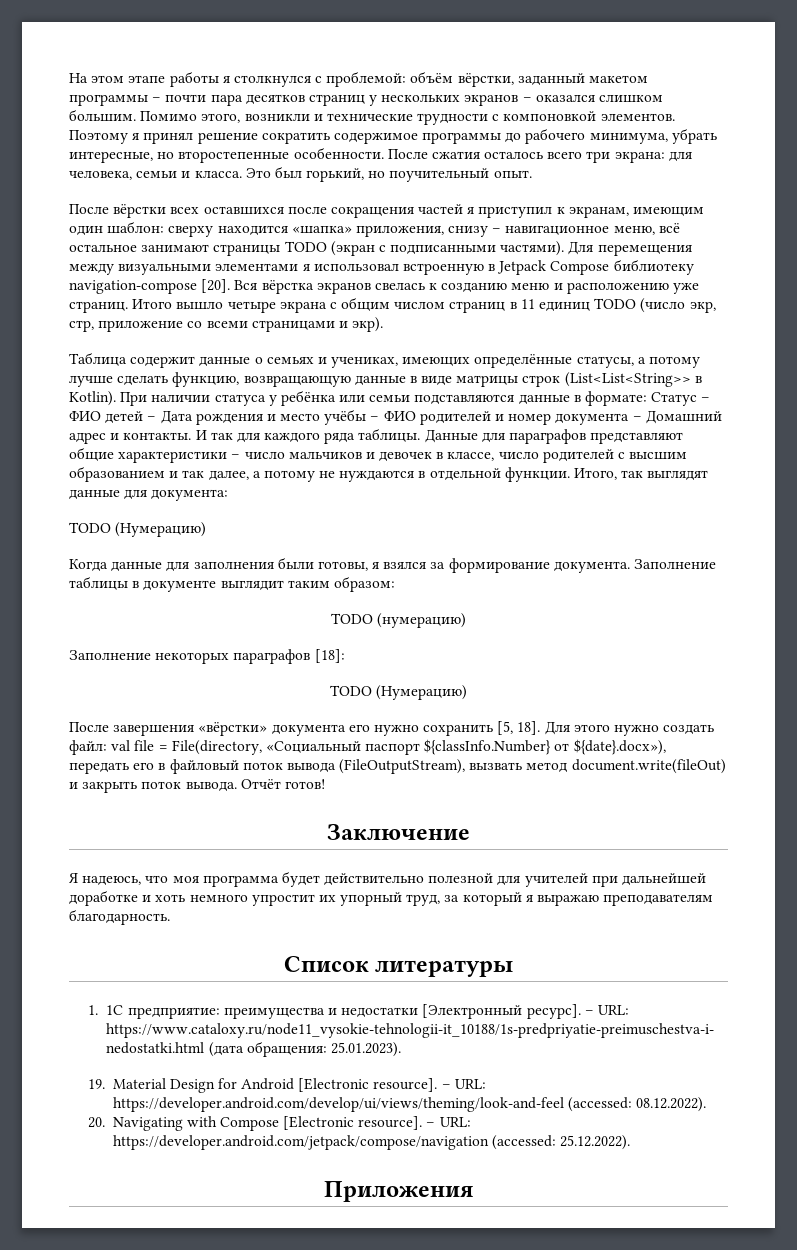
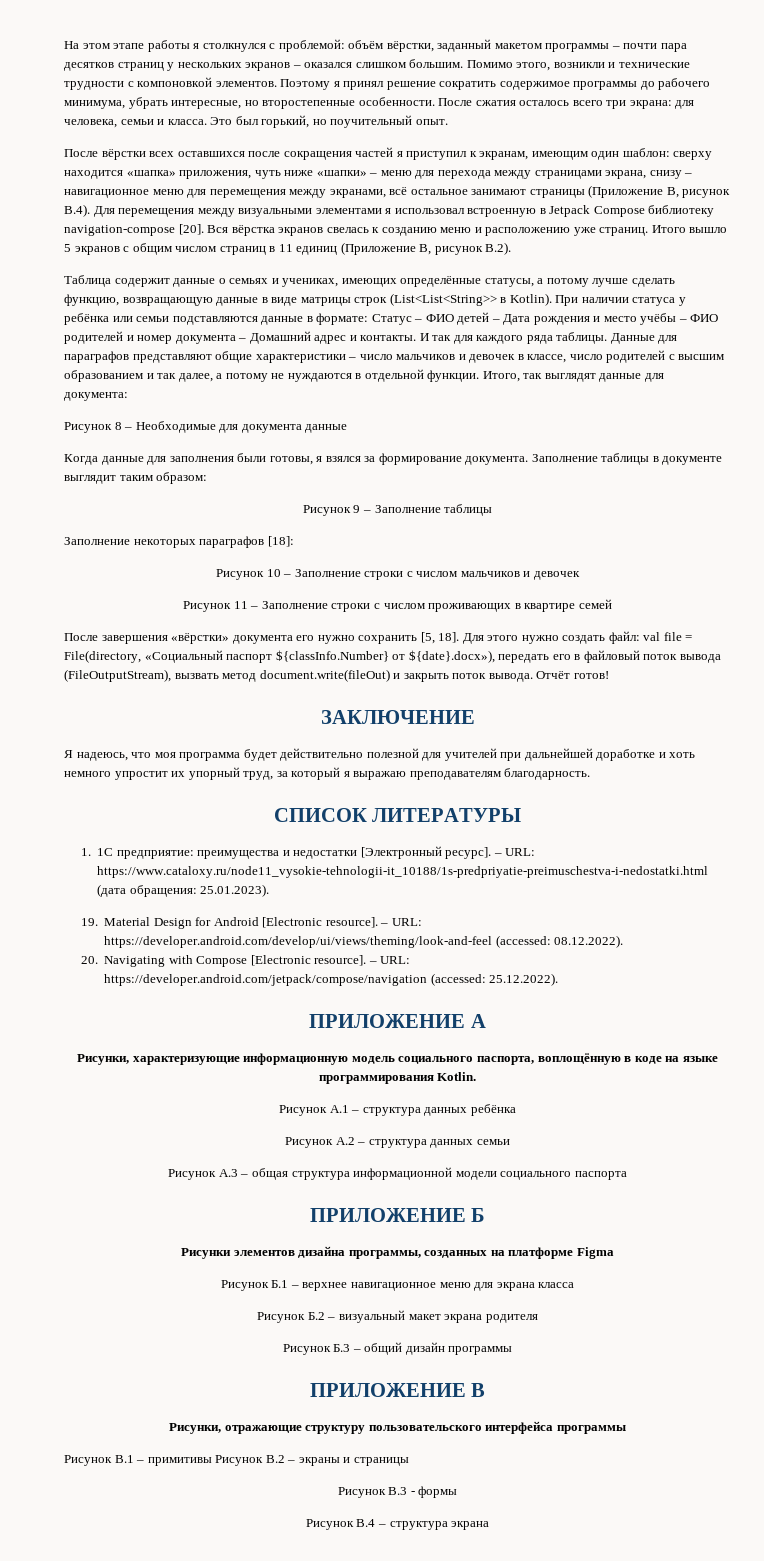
- После вёрстки всех оставшихся после сокращения частей я приступил к экранам, имеющим один шаблон: сверху находится «шапка» приложения, снизу – навигационное меню, всё остальное занимают страницы TODO (экран с подписанными частями). Для перемещения между визуальными элементами я использовал встроенную в Jetpack Compose библиотеку navigation-compose [20].
+ После вёрстки всех оставшихся после сокращения частей я приступил к экранам, имеющим один шаблон: сверху находится «шапка» приложения, чуть ниже «шапки» – меню для перехода между страницами экрана, снизу – навигационное меню для перемещения между экранами, всё остальное занимают страницы (Приложение В, рисунок В.4). Для перемещения между визуальными элементами я использовал встроенную в Jetpack Compose библиотеку navigation-compose [20].
- Итого вышло четыре экрана с общим числом страниц в 11 единиц TODO (число экр, стр, приложение со всеми страницами и экр).
+ Итого вышло 5 экранов с общим числом страниц в 11 единиц (Приложение В, рисунок В.2).
  Итого, так выглядят данные для документа:
- TODO (Нумерацию)
+ Рисунок 8 – Необходимые для документа данные
- TODO (нумерацию)
+ Рисунок 9 – Заполнение таблицы
  Заполнение некоторых параграфов [18]:
- TODO (Нумерацию)
+ Рисунок 10 – Заполнение строки с числом мальчиков и девочек
+ Рисунок 11 – Заполнение строки с числом проживающих в квартире семей
- Заключение
+ ЗАКЛЮЧЕНИЕ
- Список литературы
+ СПИСОК ЛИТЕРАТУРЫ
- Приложения
+ ПРИЛОЖЕНИЕ А
+ Рисунки, характеризующие информационную модель социального паспорта, воплощённую в коде на языке программирования Kotlin.
+ Рисунок А.1 – структура данных ребёнка
+ Рисунок А.2 – структура данных семьи
+ Рисунок А.3 – общая структура информационной модели социального паспорта
+ ПРИЛОЖЕНИЕ Б
+ Рисунки элементов дизайна программы, созданных на платформе Figma
+ Рисунок Б.1 – верхнее навигационное меню для экрана класса
+ Рисунок Б.2 – визуальный макет экрана родителя
+ Рисунок Б.3 – общий дизайн программы
+ ПРИЛОЖЕНИЕ В
+ Рисунки, отражающие структуру пользовательского интерфейса программы
+ Рисунок В.1 – примитивы Рисунок В.2 – экраны и страницы
+ Рисунок В.3 - формы
+ Рисунок В.4 – структура экрана

